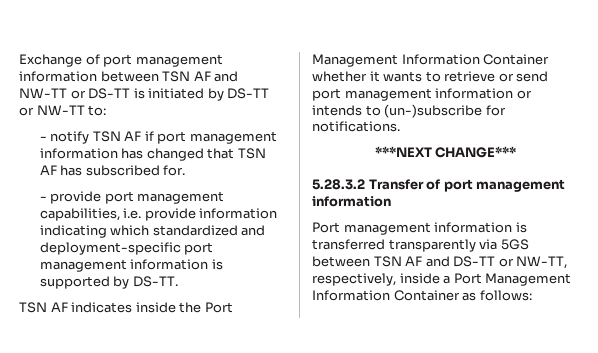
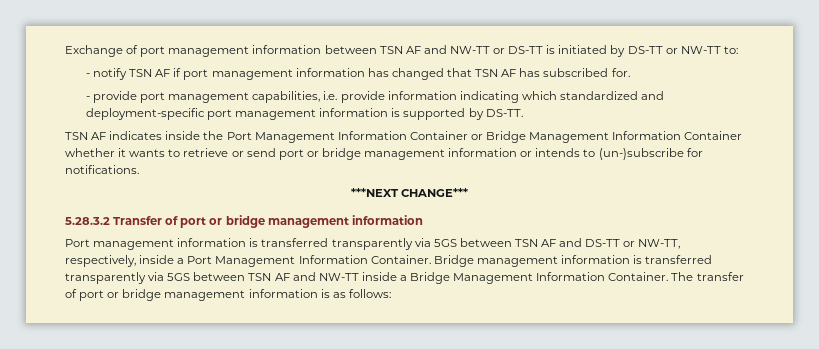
- TSN AF indicates inside the Port Management Information Container whether it wants to retrieve or send port management information or intends to (un-)subscribe for notifications.
+ TSN AF indicates inside the Port Management Information Container or Bridge Management Information Container whether it wants to retrieve or send port or bridge management information or intends to (un-)subscribe for notifications.
- 5.28.3.2 Transfer of port management information
+ 5.28.3.2 Transfer of port or bridge management information
- Port management information is transferred transparently via 5GS between TSN AF and DS-TT or NW-TT, respectively, inside a Port Management Information Container as follows:
+ Port management information is transferred transparently via 5GS between TSN AF and DS-TT or NW-TT, respectively, inside a Port Management Information Container. Bridge management information is transferred transparently via 5GS between TSN AF and NW-TT inside a Bridge Management Information Container. The transfer of port or bridge management information is as follows:

